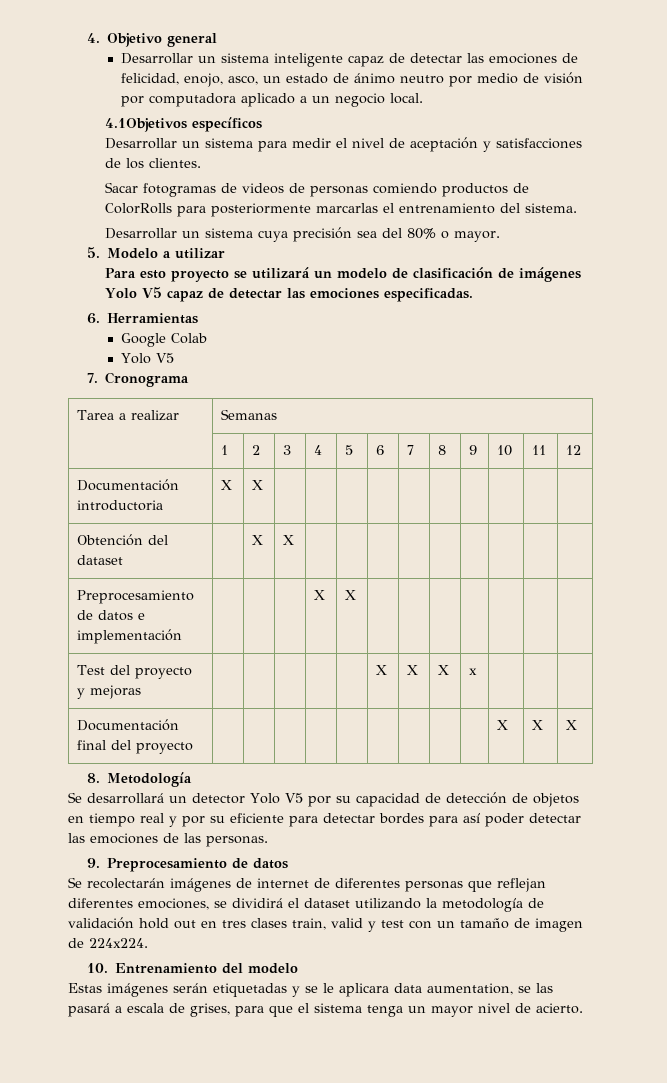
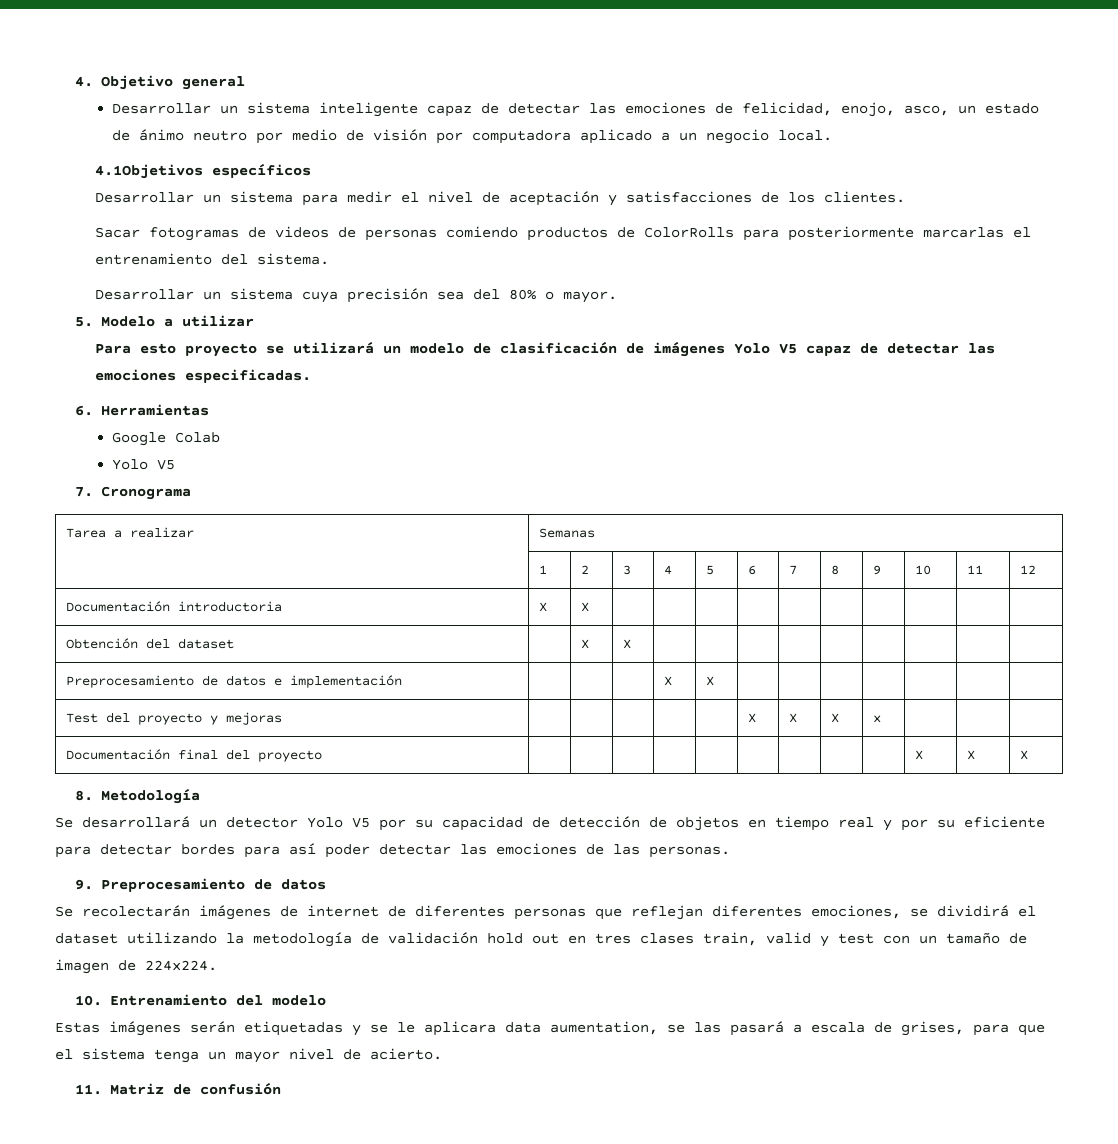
+ 11. Matriz de confusión

